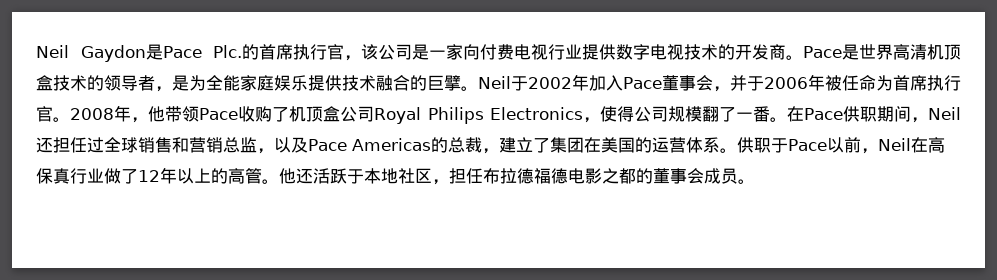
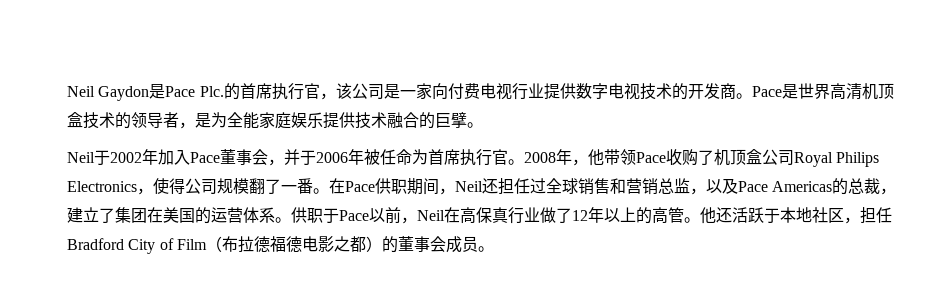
- Pace是世界高清机顶盒技术的领导者，是为全能家庭娱乐提供技术融合的巨擘。Neil于2002年加入Pace董事会，并于2006年被任命为首席执行官。
+ Pace是世界高清机顶盒技术的领导者，是为全能家庭娱乐提供技术融合的巨擘。
+ Neil于2002年加入Pace董事会，并于2006年被任命为首席执行官。
- 他还活跃于本地社区，担任布拉德福德电影之都的董事会成员。
+ 他还活跃于本地社区，担任Bradford City of Film（布拉德福德电影之都）的董事会成员。

